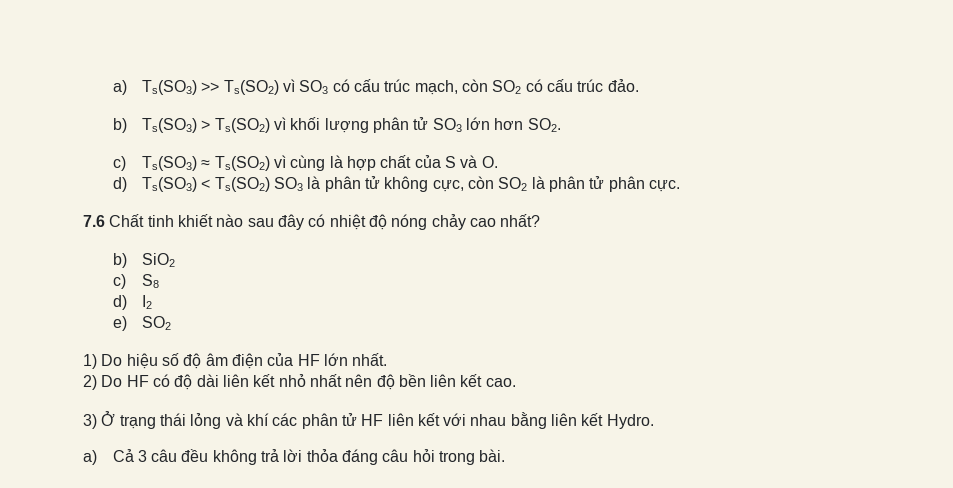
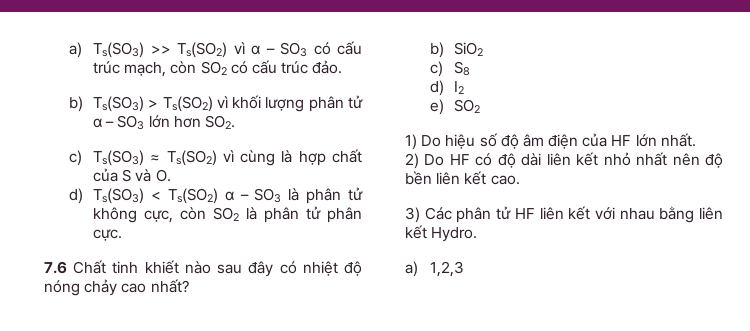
- a) Ts(SO3) >> Ts(SO2) vì SO3 có cấu trúc mạch, còn SO2 có cấu trúc đảo.
+ a) Ts(SO3) >> Ts(SO2) vì α – SO3 có cấu trúc mạch, còn SO2 có cấu trúc đảo.
- b) Ts(SO3) > Ts(SO2) vì khối lượng phân tử SO3 lớn hơn SO2.
+ b) Ts(SO3) > Ts(SO2) vì khối lượng phân tử α – SO3 lớn hơn SO2.
- d) Ts(SO3) < Ts(SO2) SO3 là phân tử không cực, còn SO2 là phân tử phân cực.
+ d) Ts(SO3) < Ts(SO2) α – SO3 là phân tử không cực, còn SO2 là phân tử phân cực.
- 3) Ở trạng thái lỏng và khí các phân tử HF liên kết với nhau bằng liên kết Hydro.
+ 3) Các phân tử HF liên kết với nhau bằng liên kết Hydro.
- a) Cả 3 câu đều không trả lời thỏa đáng câu hỏi trong bài.
+ a) 1,2,3

